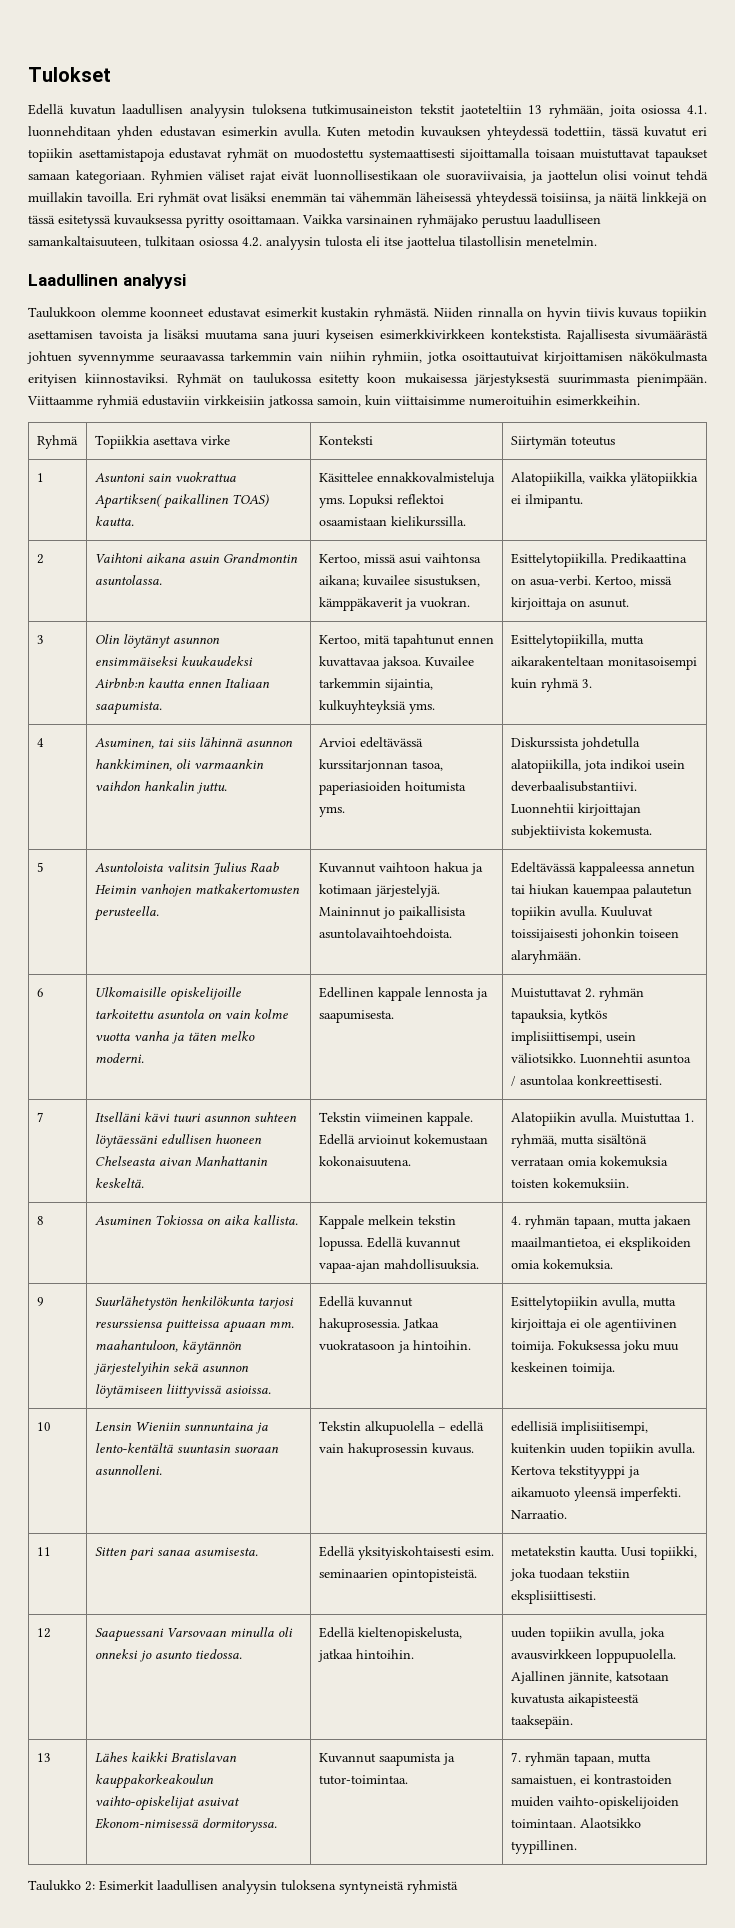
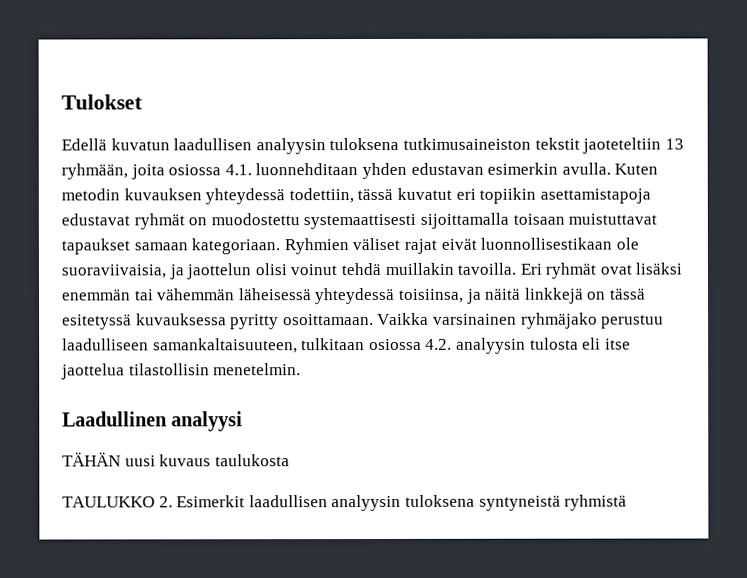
- Taulukkoon olemme koonneet edustavat esimerkit kustakin ryhmästä. Niiden rinnalla on hyvin tiivis kuvaus topiikin asettamisen tavoista ja lisäksi muutama sana juuri kyseisen esimerkkivirkkeen kontekstista. Rajallisesta sivumäärästä johtuen syvennymme seuraavassa tarkemmin vain niihin ryhmiin, jotka osoittautuivat kirjoittamisen näkökulmasta erityisen kiinnostaviksi. Ryhmät on taulukossa esitetty koon mukaisessa järjestyksestä suurimmasta pienimpään. Viittaamme ryhmiä edustaviin virkkeisiin jatkossa samoin, kuin viittaisimme numeroituihin esimerkkeihin.
- Ryhmä | Topiikkia asettava virke | Konteksti | Siirtymän toteutus
- 1 | Asuntoni sain vuokrattua Apartiksen( paikallinen TOAS) kautta. | Käsittelee ennakkovalmisteluja yms. Lopuksi reflektoi osaamistaan kielikurssilla. | Alatopiikilla, vaikka ylätopiikkia ei ilmipantu.
- 2 | Vaihtoni aikana asuin Grandmontin asuntolassa. | Kertoo, missä asui vaihtonsa aikana; kuvailee sisustuksen, kämppäkaverit ja vuokran. | Esittelytopiikilla. Predikaattina on asua-verbi. Kertoo, missä kirjoittaja on asunut.
- 3 | Olin löytänyt asunnon ensimmäiseksi kuukaudeksi Airbnb:n kautta ennen Italiaan saapumista. | Kertoo, mitä tapahtunut ennen kuvattavaa jaksoa. Kuvailee tarkemmin sijaintia, kulkuyhteyksiä yms. | Esittelytopiikilla, mutta aikarakenteltaan monitasoisempi kuin ryhmä 3.
- 4 | Asuminen, tai siis lähinnä asunnon hankkiminen, oli varmaankin vaihdon hankalin juttu. | Arvioi edeltävässä kurssitarjonnan tasoa, paperiasioiden hoitumista yms. | Diskurssista johdetulla alatopiikilla, jota indikoi usein deverbaalisubstantiivi. Luonnehtii kirjoittajan subjektiivista kokemusta.
- 5 | Asuntoloista valitsin Julius Raab Heimin vanhojen matkakertomusten perusteella. | Kuvannut vaihtoon hakua ja kotimaan järjestelyjä. Maininnut jo paikallisista asuntolavaihtoehdoista. | Edeltävässä kappaleessa annetun tai hiukan kauempaa palautetun topiikin avulla. Kuuluvat toissijaisesti johonkin toiseen alaryhmään.
- 6 | Ulkomaisille opiskelijoille tarkoitettu asuntola on vain kolme vuotta vanha ja täten melko moderni. | Edellinen kappale lennosta ja saapumisesta. | Muistuttavat 2. ryhmän tapauksia, kytkös implisiittisempi, usein väliotsikko. Luonnehtii asuntoa / asuntolaa konkreettisesti.
- 7 | Itselläni kävi tuuri asunnon suhteen löytäessäni edullisen huoneen Chelseasta aivan Manhattanin keskeltä. | Tekstin viimeinen kappale. Edellä arvioinut kokemustaan kokonaisuutena. | Alatopiikin avulla. Muistuttaa 1. ryhmää, mutta sisältönä verrataan omia kokemuksia toisten kokemuksiin.
- 8 | Asuminen Tokiossa on aika kallista. | Kappale melkein tekstin lopussa. Edellä kuvannut vapaa-ajan mahdollisuuksia. | 4. ryhmän tapaan, mutta jakaen maailmantietoa, ei eksplikoiden omia kokemuksia.
- 9 | Suurlähetystön henkilökunta tarjosi resurssiensa puitteissa apuaan mm. maahantuloon, käytännön järjestelyihin sekä asunnon löytämiseen liittyvissä asioissa. | Edellä kuvannut hakuprosessia. Jatkaa vuokratasoon ja hintoihin. | Esittelytopiikin avulla, mutta kirjoittaja ei ole agentiivinen toimija. Fokuksessa joku muu keskeinen toimija.
- 10 | Lensin Wieniin sunnuntaina ja lento-kentältä suuntasin suoraan asunnolleni. | Tekstin alkupuolella – edellä vain hakuprosessin kuvaus. | edellisiä implisiitisempi, kuitenkin uuden topiikin avulla. Kertova tekstityyppi ja aikamuoto yleensä imperfekti. Narraatio.
- 11 | Sitten pari sanaa asumisesta. | Edellä yksityiskohtaisesti esim. seminaarien opintopisteistä. | metatekstin kautta. Uusi topiikki, joka tuodaan tekstiin eksplisiittisesti.
- 12 | Saapuessani Varsovaan minulla oli onneksi jo asunto tiedossa. | Edellä kieltenopiskelusta, jatkaa hintoihin. | uuden topiikin avulla, joka avausvirkkeen loppupuolella. Ajallinen jännite, katsotaan kuvatusta aikapisteestä taaksepäin.
- 13 | Lähes kaikki Bratislavan kauppakorkeakoulun vaihto-opiskelijat asuivat Ekonom-nimisessä dormitoryssa. | Kuvannut saapumista ja tutor-toimintaa. | 7. ryhmän tapaan, mutta samaistuen, ei kontrastoiden muiden vaihto-opiskelijoiden toimintaan. Alaotsikko tyypillinen.
- Taulukko 2: Esimerkit laadullisen analyysin tuloksena syntyneistä ryhmistä
+ TÄHÄN uusi kuvaus taulukosta
+ TAULUKKO 2. Esimerkit laadullisen analyysin tuloksena syntyneistä ryhmistä

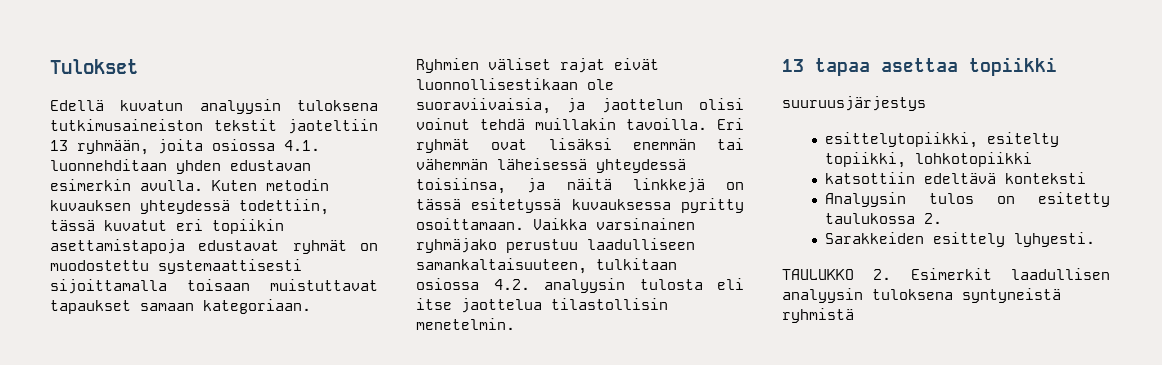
- Edellä kuvatun laadullisen analyysin tuloksena tutkimusaineiston tekstit jaoteteltiin 13 ryhmään, joita osiossa 4.1. luonnehditaan yhden edustavan esimerkin avulla.
+ Edellä kuvatun analyysin tuloksena tutkimusaineiston tekstit jaoteltiin 13 ryhmään, joita osiossa 4.1. luonnehditaan yhden edustavan esimerkin avulla.
- Laadullinen analyysi
- TÄHÄN uusi kuvaus taulukosta
+ 13 tapaa asettaa topiikki
+ suuruusjärjestys
+ esittelytopiikki, esitelty topiikki, lohkotopiikki
+ katsottiin edeltävä konteksti
+ Analyysin tulos on esitetty taulukossa 2.
+ Sarakkeiden esittely lyhyesti.

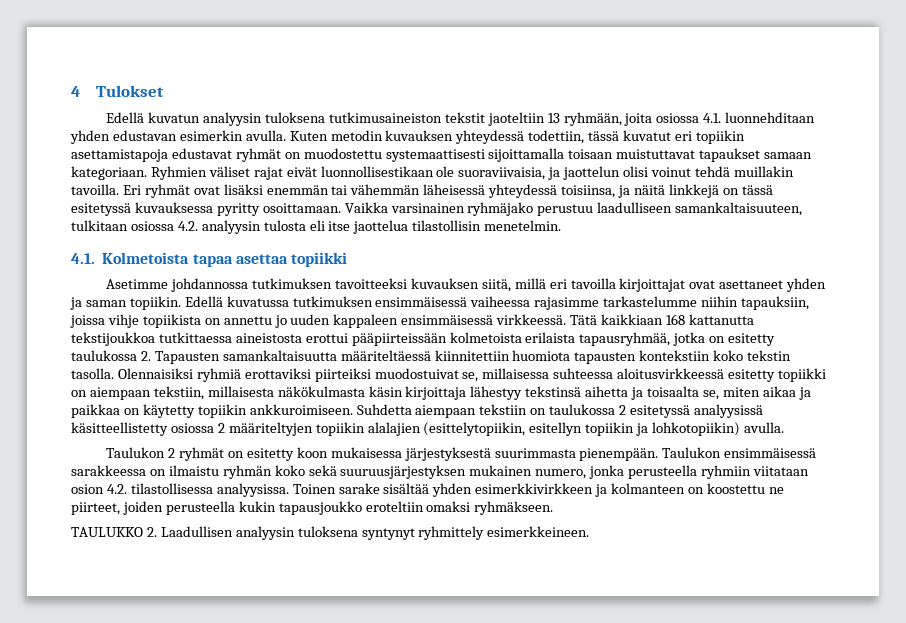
- Tulokset
+ 4 Tulokset
- 13 tapaa asettaa topiikki
+ 4.1. Kolmetoista tapaa asettaa topiikki
- suuruusjärjestys
- esittelytopiikki, esitelty topiikki, lohkotopiikki
- katsottiin edeltävä konteksti
- Analyysin tulos on esitetty taulukossa 2.
- Sarakkeiden esittely lyhyesti.
- TAULUKKO 2. Esimerkit laadullisen analyysin tuloksena syntyneistä ryhmistä
+ Asetimme johdannossa tutkimuksen tavoitteeksi kuvauksen siitä, millä eri tavoilla kirjoittajat ovat asettaneet yhden ja saman topiikin. Edellä kuvatussa tutkimuksen ensimmäisessä vaiheessa rajasimme tarkastelumme niihin tapauksiin, joissa vihje topiikista on annettu jo uuden kappaleen ensimmäisessä virkkeessä. Tätä kaikkiaan 168 kattanutta tekstijoukkoa tutkittaessa aineistosta erottui pääpiirteissään kolmetoista erilaista tapausryhmää, jotka on esitetty taulukossa 2. Tapausten samankaltaisuutta määriteltäessä kiinnitettiin huomiota tapausten kontekstiin koko tekstin tasolla. Olennaisiksi ryhmiä erottaviksi piirteiksi muodostuivat se, millaisessa suhteessa aloitusvirkkeessä esitetty topiikki on aiempaan tekstiin, millaisesta näkökulmasta käsin kirjoittaja lähestyy tekstinsä aihetta ja toisaalta se, miten aikaa ja paikkaa on käytetty topiikin ankkuroimiseen. Suhdetta aiempaan tekstiin on taulukossa 2 esitetyssä analyysissä käsitteellistetty osiossa 2 määriteltyjen topiikin alalajien (esittelytopiikin, esitellyn topiikin ja lohkotopiikin) avulla.
+ Taulukon 2 ryhmät on esitetty koon mukaisessa järjestyksestä suurimmasta pienempään. Taulukon ensimmäisessä sarakkeessa on ilmaistu ryhmän koko sekä suuruusjärjestyksen mukainen numero, jonka perusteella ryhmiin viitataan osion 4.2. tilastollisessa analyysissa. Toinen sarake sisältää yhden esimerkkivirkkeen ja kolmanteen on koostettu ne piirteet, joiden perusteella kukin tapausjoukko eroteltiin omaksi ryhmäkseen.
+ TAULUKKO 2. Laadullisen analyysin tuloksena syntynyt ryhmittely esimerkkeineen.

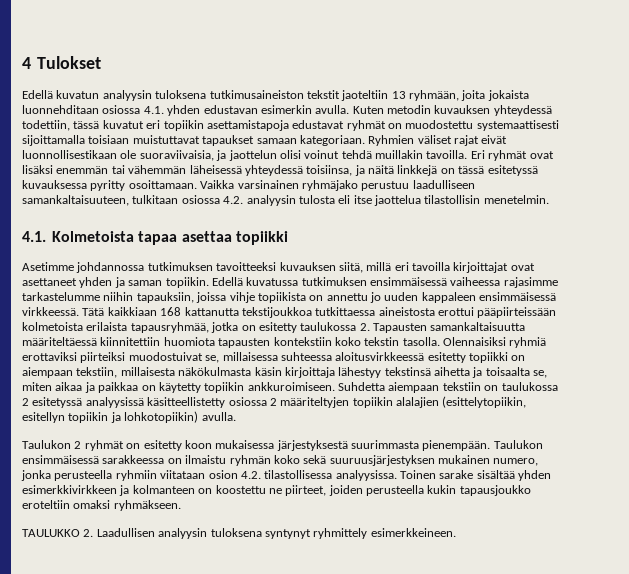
- Edellä kuvatun analyysin tuloksena tutkimusaineiston tekstit jaoteltiin 13 ryhmään, joita osiossa 4.1. luonnehditaan yhden edustavan esimerkin avulla.
+ Edellä kuvatun analyysin tuloksena tutkimusaineiston tekstit jaoteltiin 13 ryhmään, joita jokaista luonnehditaan osiossa 4.1. yhden edustavan esimerkin avulla.
- Kuten metodin kuvauksen yhteydessä todettiin, tässä kuvatut eri topiikin asettamistapoja edustavat ryhmät on muodostettu systemaattisesti sijoittamalla toisaan muistuttavat tapaukset samaan kategoriaan.
+ Kuten metodin kuvauksen yhteydessä todettiin, tässä kuvatut eri topiikin asettamistapoja edustavat ryhmät on muodostettu systemaattisesti sijoittamalla toisiaan muistuttavat tapaukset samaan kategoriaan.

